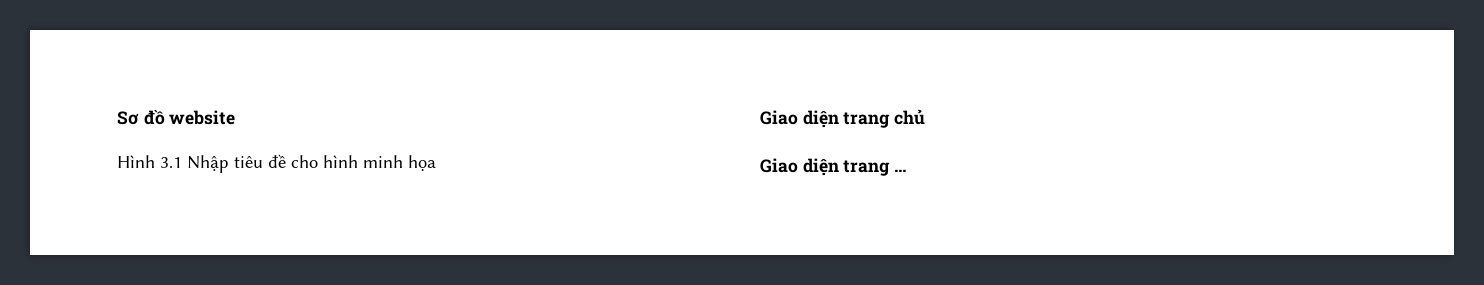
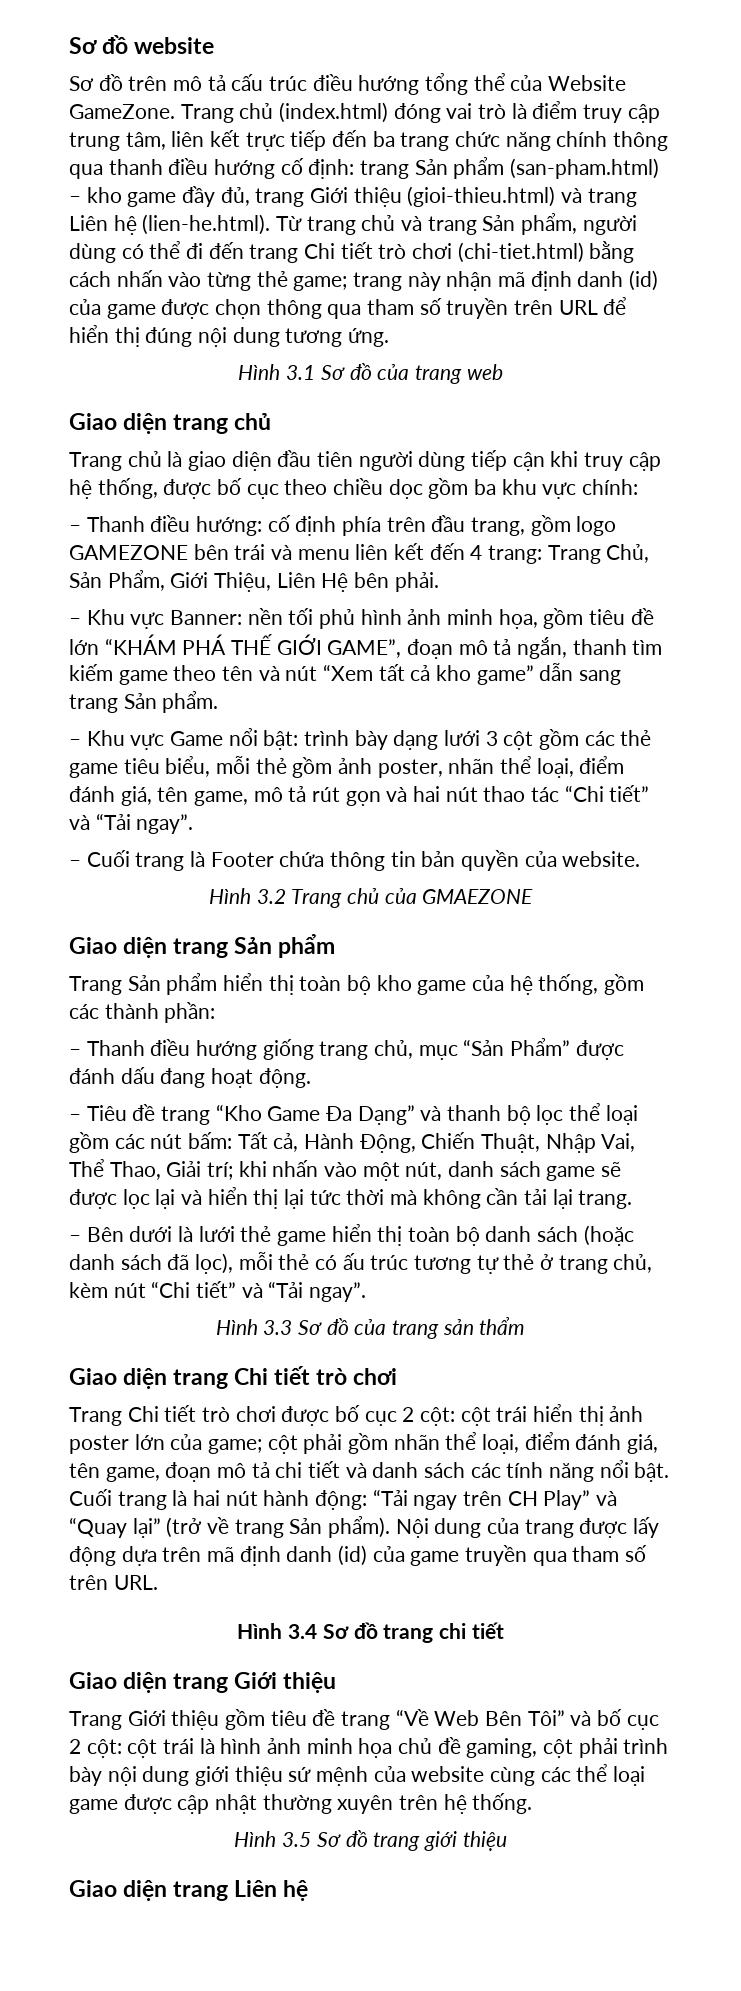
- Hình 3.1 Nhập tiêu đề cho hình minh họa
+ Sơ đồ trên mô tả cấu trúc điều hướng tổng thể của Website GameZone. Trang chủ (index.html) đóng vai trò là điểm truy cập trung tâm, liên kết trực tiếp đến ba trang chức năng chính thông qua thanh điều hướng cố định: trang Sản phẩm (san-pham.html) – kho game đầy đủ, trang Giới thiệu (gioi-thieu.html) và trang Liên hệ (lien-he.html). Từ trang chủ và trang Sản phẩm, người dùng có thể đi đến trang Chi tiết trò chơi (chi-tiet.html) bằng cách nhấn vào từng thẻ game; trang này nhận mã định danh (id) của game được chọn thông qua tham số truyền trên URL để hiển thị đúng nội dung tương ứng.
+ Hình 3.1 Sơ đồ của trang web
  Giao diện trang chủ
- Giao diện trang …
+ Trang chủ là giao diện đầu tiên người dùng tiếp cận khi truy cập hệ thống, được bố cục theo chiều dọc gồm ba khu vực chính:
+ – Thanh điều hướng: cố định phía trên đầu trang, gồm logo GAMEZONE bên trái và menu liên kết đến 4 trang: Trang Chủ, Sản Phẩm, Giới Thiệu, Liên Hệ bên phải.
+ – Khu vực Banner: nền tối phủ hình ảnh minh họa, gồm tiêu đề lớn “KHÁM PHÁ THẾ GIỚI GAME”, đoạn mô tả ngắn, thanh tìm kiếm game theo tên và nút “Xem tất cả kho game” dẫn sang trang Sản phẩm.
+ – Khu vực Game nổi bật: trình bày dạng lưới 3 cột gồm các thẻ game tiêu biểu, mỗi thẻ gồm ảnh poster, nhãn thể loại, điểm đánh giá, tên game, mô tả rút gọn và hai nút thao tác “Chi tiết” và “Tải ngay”.
+ – Cuối trang là Footer chứa thông tin bản quyền của website.
+ Hình 3.2 Trang chủ của GMAEZONE
+ Giao diện trang Sản phẩm
+ Trang Sản phẩm hiển thị toàn bộ kho game của hệ thống, gồm các thành phần:
+ – Thanh điều hướng giống trang chủ, mục “Sản Phẩm” được đánh dấu đang hoạt động.
+ – Tiêu đề trang “Kho Game Đa Dạng” và thanh bộ lọc thể loại gồm các nút bấm: Tất cả, Hành Động, Chiến Thuật, Nhập Vai, Thể Thao, Giải trí; khi nhấn vào một nút, danh sách game sẽ được lọc lại và hiển thị lại tức thời mà không cần tải lại trang.
+ – Bên dưới là lưới thẻ game hiển thị toàn bộ danh sách (hoặc danh sách đã lọc), mỗi thẻ có ấu trúc tương tự thẻ ở trang chủ, kèm nút “Chi tiết” và “Tải ngay”.
+ Hình 3.3 Sơ đồ của trang sản thẩm
+ Giao diện trang Chi tiết trò chơi
+ Trang Chi tiết trò chơi được bố cục 2 cột: cột trái hiển thị ảnh poster lớn của game; cột phải gồm nhãn thể loại, điểm đánh giá, tên game, đoạn mô tả chi tiết và danh sách các tính năng nổi bật. Cuối trang là hai nút hành động: “Tải ngay trên CH Play” và “Quay lại” (trở về trang Sản phẩm). Nội dung của trang được lấy động dựa trên mã định danh (id) của game truyền qua tham số trên URL.
+ Hình 3.4 Sơ đồ trang chi tiết
+ Giao diện trang Giới thiệu
+ Trang Giới thiệu gồm tiêu đề trang “Về Web Bên Tôi” và bố cục 2 cột: cột trái là hình ảnh minh họa chủ đề gaming, cột phải trình bày nội dung giới thiệu sứ mệnh của website cùng các thể loại game được cập nhật thường xuyên trên hệ thống.
+ Hình 3.5 Sơ đồ trang giới thiệu
+ Giao diện trang Liên hệ

